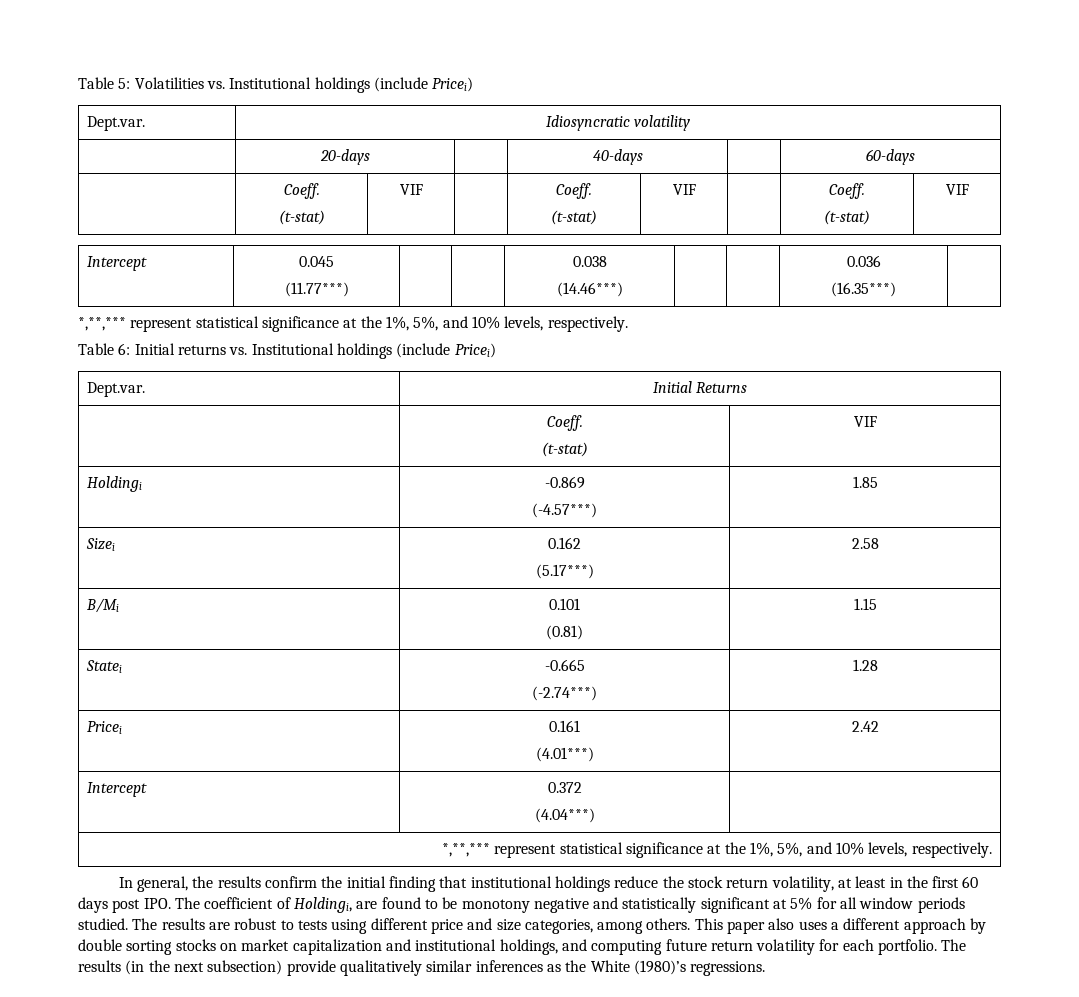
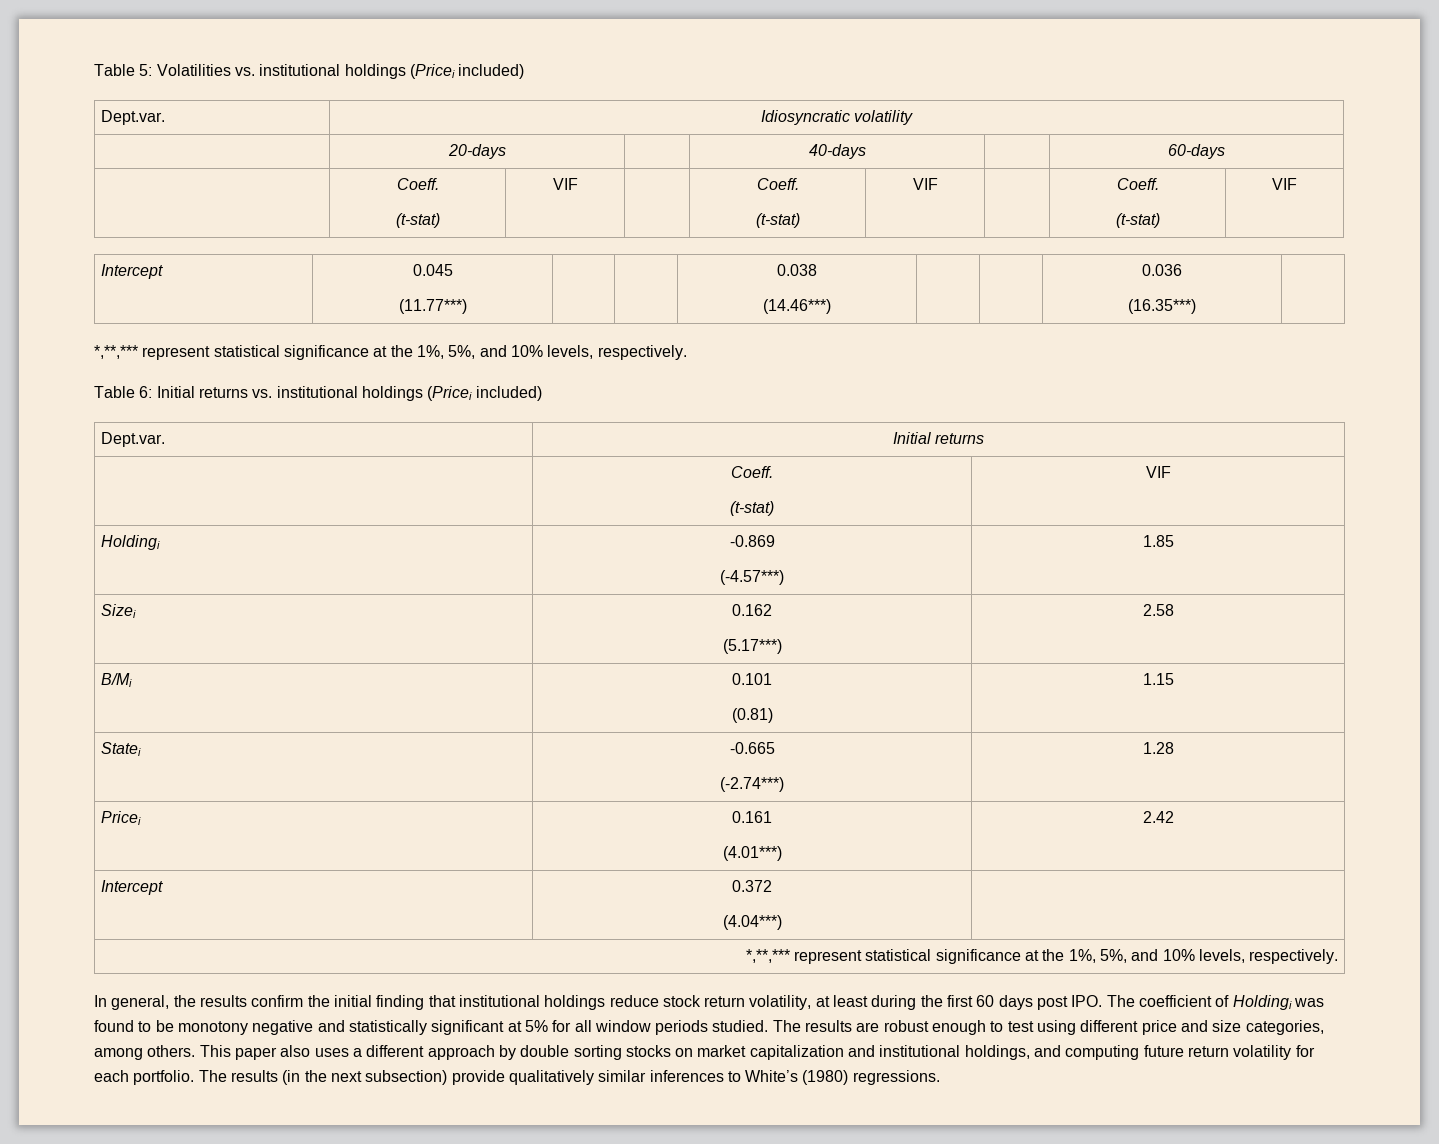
- Table 5: Volatilities vs. Institutional holdings (include Pricei)
+ Table 5: Volatilities vs. institutional holdings (Pricei included)
- Table 6: Initial returns vs. Institutional holdings (include Pricei)
+ Table 6: Initial returns vs. institutional holdings (Pricei included)
- Dept.var. | Initial Returns
+ Dept.var. | Initial returns
- In general, the results confirm the initial finding that institutional holdings reduce the stock return volatility, at least in the first 60 days post IPO. The coefficient of Holdingi, are found to be monotony negative and statistically significant at 5% for all window periods studied.
+ In general, the results confirm the initial finding that institutional holdings reduce stock return volatility, at least during the first 60 days post IPO. The coefficient of Holdingi was found to be monotony negative and statistically significant at 5% for all window periods studied.
- The results are robust to tests using different price and size categories, among others.
+ The results are robust enough to test using different price and size categories, among others.
- The results (in the next subsection) provide qualitatively similar inferences as the White (1980)’s regressions.
+ The results (in the next subsection) provide qualitatively similar inferences to White’s (1980) regressions.

